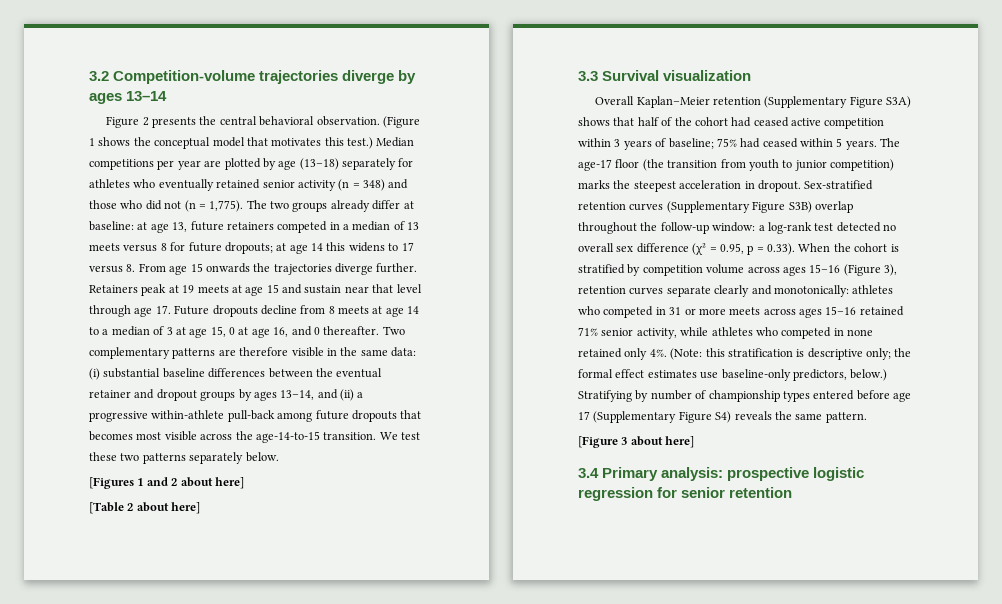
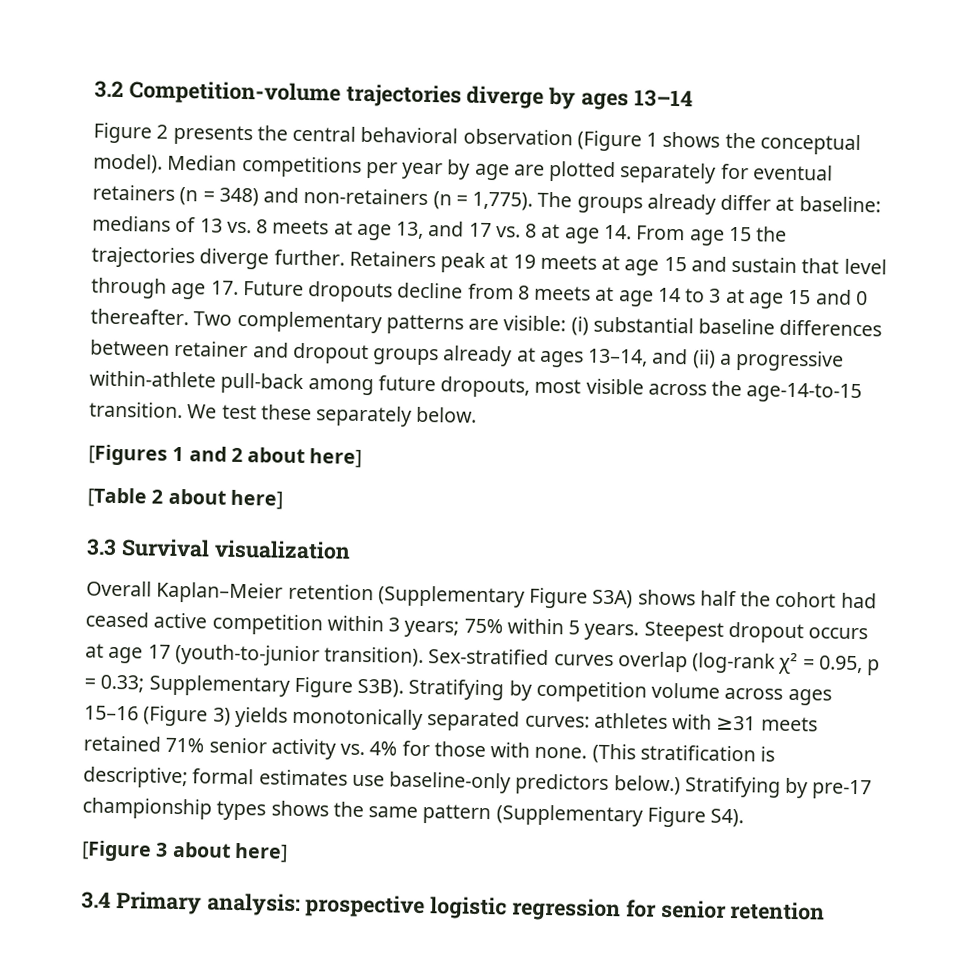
- Figure 2 presents the central behavioral observation. (Figure 1 shows the conceptual model that motivates this test.) Median competitions per year are plotted by age (13–18) separately for athletes who eventually retained senior activity (n = 348) and those who did not (n = 1,775).
+ Figure 2 presents the central behavioral observation (Figure 1 shows the conceptual model). Median competitions per year by age are plotted separately for eventual retainers (n = 348) and non-retainers (n = 1,775).
- The two groups already differ at baseline: at age 13, future retainers competed in a median of 13 meets versus 8 for future dropouts; at age 14 this widens to 17 versus 8. From age 15 onwards the trajectories diverge further.
+ The groups already differ at baseline: medians of 13 vs. 8 meets at age 13, and 17 vs. 8 at age 14. From age 15 the trajectories diverge further.
- Retainers peak at 19 meets at age 15 and sustain near that level through age 17. Future dropouts decline from 8 meets at age 14 to a median of 3 at age 15, 0 at age 16, and 0 thereafter.
+ Retainers peak at 19 meets at age 15 and sustain that level through age 17. Future dropouts decline from 8 meets at age 14 to 3 at age 15 and 0 thereafter.
- Two complementary patterns are therefore visible in the same data: (i) substantial baseline differences between the eventual retainer and dropout groups by ages 13–14, and (ii) a progressive within-athlete pull-back among future dropouts that becomes most visible across the age-14-to-15 transition.
+ Two complementary patterns are visible: (i) substantial baseline differences between retainer and dropout groups already at ages 13–14, and (ii) a progressive within-athlete pull-back among future dropouts, most visible across the age-14-to-15 transition.
- We test these two patterns separately below.
+ We test these separately below.
- Overall Kaplan–Meier retention (Supplementary Figure S3A) shows that half of the cohort had ceased active competition within 3 years of baseline; 75% had ceased within 5 years. The age-17 floor (the transition from youth to junior competition) marks the steepest acceleration in dropout. Sex-stratified retention curves (Supplementary Figure S3B) overlap throughout the follow-up window: a log-rank test detected no overall sex difference (χ² = 0.95, p = 0.33). When the cohort is stratified by competition volume across ages 15–16 (Figure 3), retention curves separate clearly and monotonically: athletes who competed in 31 or more meets across ages 15–16 retained 71% senior activity, while athletes who competed in none retained only 4%. (Note: this stratification is descriptive only; the formal effect estimates use baseline-only predictors, below.)
+ Overall Kaplan–Meier retention (Supplementary Figure S3A) shows half the cohort had ceased active competition within 3 years; 75% within 5 years. Steepest dropout occurs at age 17 (youth-to-junior transition). Sex-stratified curves overlap (log-rank χ² = 0.95, p = 0.33; Supplementary Figure S3B). Stratifying by competition volume across ages 15–16 (Figure 3) yields monotonically separated curves: athletes with ≥31 meets retained 71% senior activity vs. 4% for those with none. (This stratification is descriptive; formal estimates use baseline-only predictors below.)
- Stratifying by number of championship types entered before age 17 (Supplementary Figure S4) reveals the same pattern.
+ Stratifying by pre-17 championship types shows the same pattern (Supplementary Figure S4).

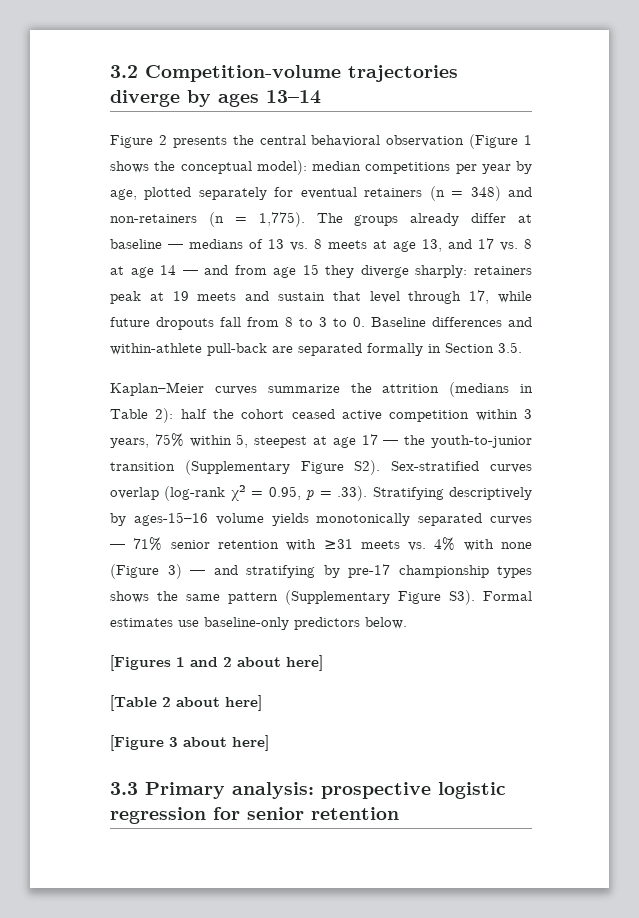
- Figure 2 presents the central behavioral observation (Figure 1 shows the conceptual model). Median competitions per year by age are plotted separately for eventual retainers (n = 348) and non-retainers (n = 1,775).
+ Figure 2 presents the central behavioral observation (Figure 1 shows the conceptual model): median competitions per year by age, plotted separately for eventual retainers (n = 348) and non-retainers (n = 1,775).
- The groups already differ at baseline: medians of 13 vs. 8 meets at age 13, and 17 vs. 8 at age 14. From age 15 the trajectories diverge further. Retainers peak at 19 meets at age 15 and sustain that level through age 17. Future dropouts decline from 8 meets at age 14 to 3 at age 15 and 0 thereafter. Two complementary patterns are visible: (i) substantial baseline differences between retainer and dropout groups already at ages 13–14, and (ii) a progressive within-athlete pull-back among future dropouts, most visible across the age-14-to-15 transition. We test these separately below.
+ The groups already differ at baseline — medians of 13 vs. 8 meets at age 13, and 17 vs. 8 at age 14 — and from age 15 they diverge sharply: retainers peak at 19 meets and sustain that level through 17, while future dropouts fall from 8 to 3 to 0. Baseline differences and within-athlete pull-back are separated formally in Section 3.5.
+ Kaplan–Meier curves summarize the attrition (medians in Table 2): half the cohort ceased active competition within 3 years, 75% within 5, steepest at age 17 — the youth-to-junior transition (Supplementary Figure S2). Sex-stratified curves overlap (log-rank χ² = 0.95, p = .33). Stratifying descriptively by ages-15–16 volume yields monotonically separated curves — 71% senior retention with ≥31 meets vs. 4% with none (Figure 3) — and stratifying by pre-17 championship types shows the same pattern (Supplementary Figure S3). Formal estimates use baseline-only predictors below.
- 3.3 Survival visualization
- Overall Kaplan–Meier retention (Supplementary Figure S3A) shows half the cohort had ceased active competition within 3 years; 75% within 5 years. Steepest dropout occurs at age 17 (youth-to-junior transition). Sex-stratified curves overlap (log-rank χ² = 0.95, p = 0.33; Supplementary Figure S3B). Stratifying by competition volume across ages 15–16 (Figure 3) yields monotonically separated curves: athletes with ≥31 meets retained 71% senior activity vs. 4% for those with none. (This stratification is descriptive; formal estimates use baseline-only predictors below.) Stratifying by pre-17 championship types shows the same pattern (Supplementary Figure S4).
- 3.4 Primary analysis: prospective logistic regression for senior retention
+ 3.3 Primary analysis: prospective logistic regression for senior retention

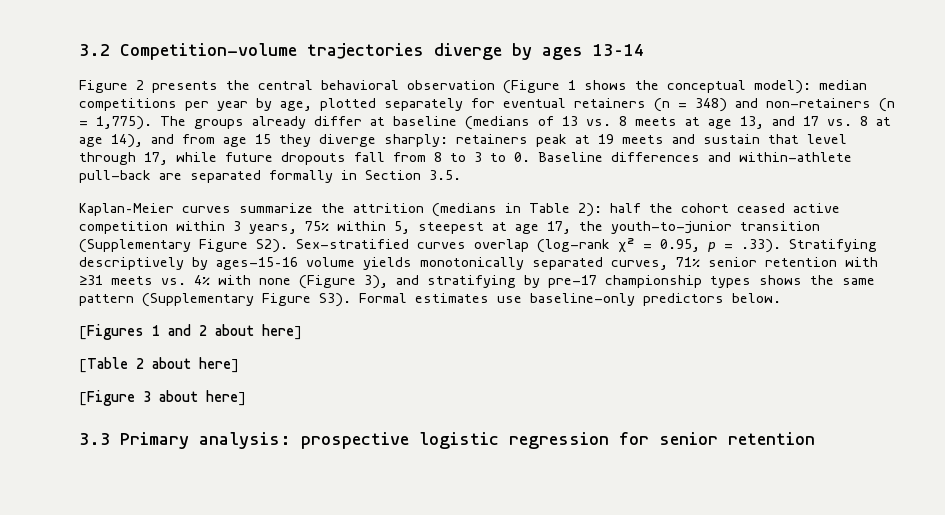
- The groups already differ at baseline — medians of 13 vs. 8 meets at age 13, and 17 vs. 8 at age 14 — and from age 15 they diverge sharply: retainers peak at 19 meets and sustain that level through 17, while future dropouts fall from 8 to 3 to 0. Baseline differences and within-athlete pull-back are separated formally in Section 3.5.
+ The groups already differ at baseline (medians of 13 vs. 8 meets at age 13, and 17 vs. 8 at age 14), and from age 15 they diverge sharply: retainers peak at 19 meets and sustain that level through 17, while future dropouts fall from 8 to 3 to 0. Baseline differences and within-athlete pull-back are separated formally in Section 3.5.
- half the cohort ceased active competition within 3 years, 75% within 5, steepest at age 17 — the youth-to-junior transition (Supplementary Figure S2). Sex-stratified curves overlap (log-rank χ² = 0.95, p = .33). Stratifying descriptively by ages-15–16 volume yields monotonically separated curves — 71% senior retention with ≥31 meets vs. 4% with none (Figure 3) — and stratifying by pre-17 championship types shows the same pattern (Supplementary Figure S3). Formal estimates use baseline-only predictors below.
+ half the cohort ceased active competition within 3 years, 75% within 5, steepest at age 17, the youth-to-junior transition (Supplementary Figure S2). Sex-stratified curves overlap (log-rank χ² = 0.95, p = .33). Stratifying descriptively by ages-15–16 volume yields monotonically separated curves, 71% senior retention with ≥31 meets vs. 4% with none (Figure 3), and stratifying by pre-17 championship types shows the same pattern (Supplementary Figure S3). Formal estimates use baseline-only predictors below.

